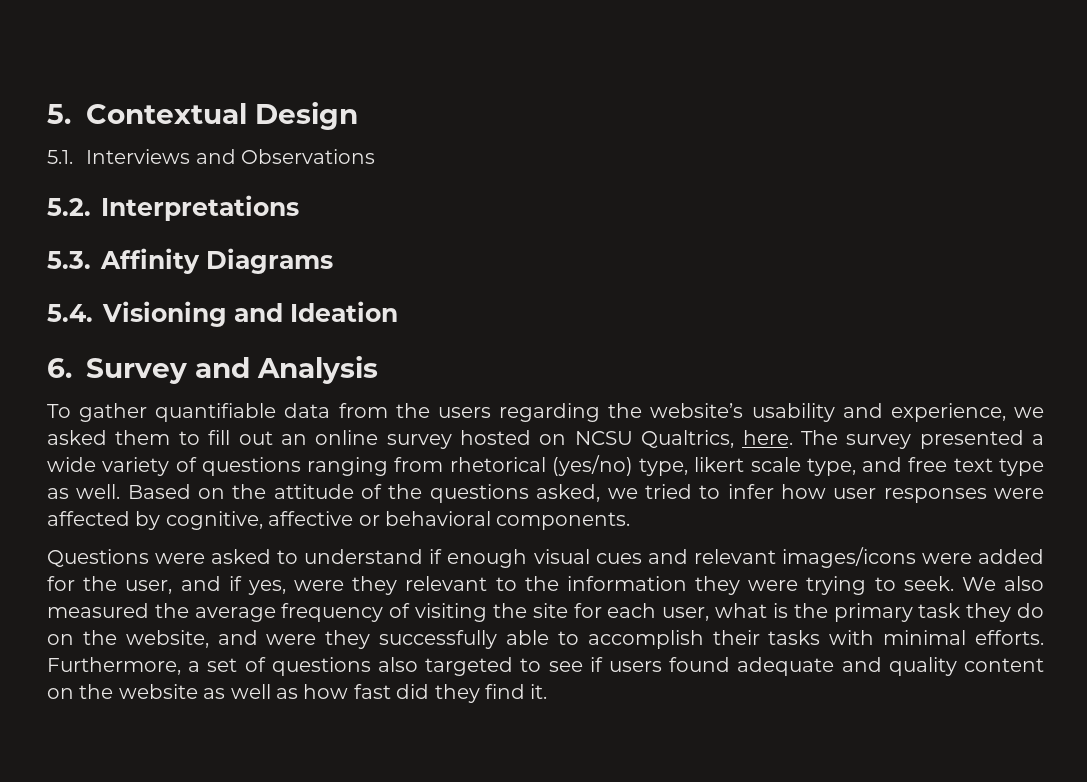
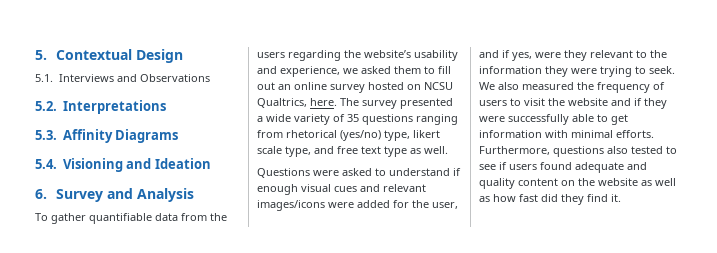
- The survey presented a wide variety of questions ranging from rhetorical (yes/no) type, likert scale type, and free text type as well. Based on the attitude of the questions asked, we tried to infer how user responses were affected by cognitive, affective or behavioral components.
+ The survey presented a wide variety of 35 questions ranging from rhetorical (yes/no) type, likert scale type, and free text type as well.
- We also measured the average frequency of visiting the site for each user, what is the primary task they do on the website, and were they successfully able to accomplish their tasks with minimal efforts.
+ We also measured the frequency of users to visit the website and if they were successfully able to get information with minimal efforts.
- Furthermore, a set of questions also targeted to see if users found adequate and quality content on the website as well as how fast did they find it.
+ Furthermore, questions also tested to see if users found adequate and quality content on the website as well as how fast did they find it.

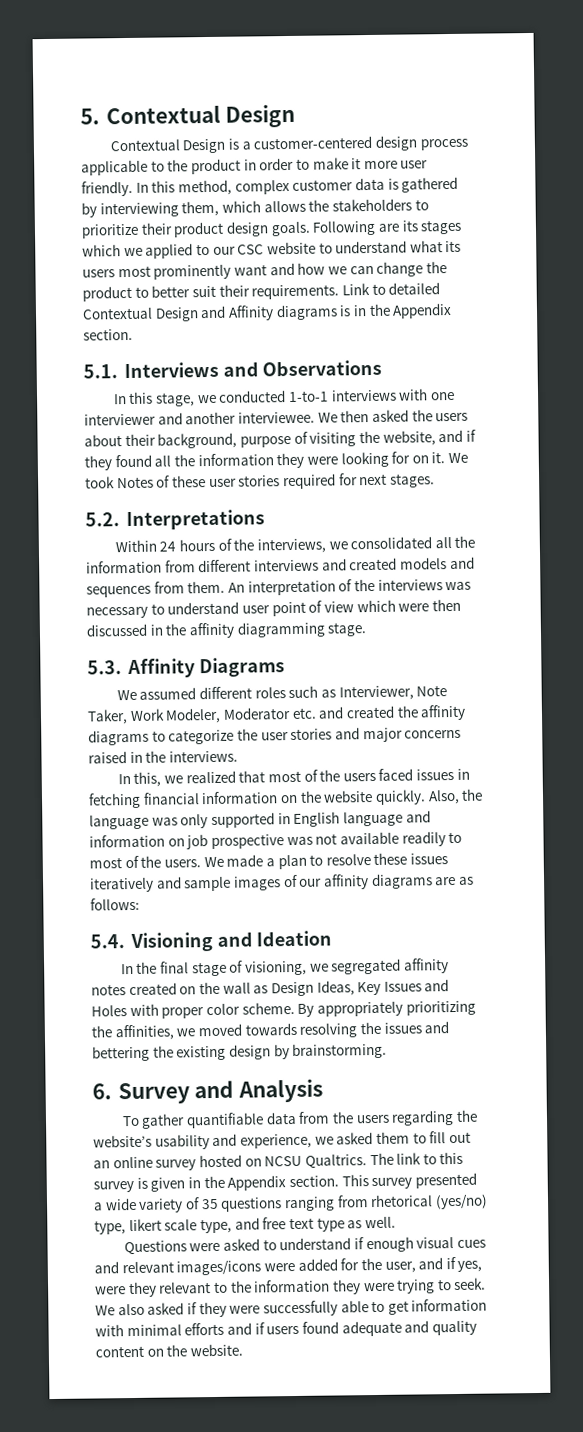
+ Contextual Design is a customer-centered design process applicable to the product in order to make it more user friendly. In this method, complex customer data is gathered by interviewing them, which allows the stakeholders to prioritize their product design goals. Following are its stages which we applied to our CSC website to understand what its users most prominently want and how we can change the product to better suit their requirements. Link to detailed Contextual Design and Affinity diagrams is in the Appendix section.
  5.1. Interviews and Observations
+ In this stage, we conducted 1-to-1 interviews with one interviewer and another interviewee. We then asked the users about their background, purpose of visiting the website, and if they found all the information they were looking for on it. We took Notes of these user stories required for next stages.
  5.2. Interpretations
+ Within 24 hours of the interviews, we consolidated all the information from different interviews and created models and sequences from them. An interpretation of the interviews was necessary to understand user point of view which were then discussed in the affinity diagramming stage.
  5.3. Affinity Diagrams
+ We assumed different roles such as Interviewer, Note Taker, Work Modeler, Moderator etc. and created the affinity diagrams to categorize the user stories and major concerns raised in the interviews.
+ In this, we realized that most of the users faced issues in fetching financial information on the website quickly. Also, the language was only supported in English language and information on job prospective was not available readily to most of the users. We made a plan to resolve these issues iteratively and sample images of our affinity diagrams are as follows:
  5.4. Visioning and Ideation
+ In the final stage of visioning, we segregated affinity notes created on the wall as Design Ideas, Key Issues and Holes with proper color scheme. By appropriately prioritizing the affinities, we moved towards resolving the issues and bettering the existing design by brainstorming.
- To gather quantifiable data from the users regarding the website’s usability and experience, we asked them to fill out an online survey hosted on NCSU Qualtrics, here. The survey presented a wide variety of 35 questions ranging from rhetorical (yes/no) type, likert scale type, and free text type as well.
+ To gather quantifiable data from the users regarding the website’s usability and experience, we asked them to fill out an online survey hosted on NCSU Qualtrics. The link to this survey is given in the Appendix section. This survey presented a wide variety of 35 questions ranging from rhetorical (yes/no) type, likert scale type, and free text type as well.
- We also measured the frequency of users to visit the website and if they were successfully able to get information with minimal efforts. Furthermore, questions also tested to see if users found adequate and quality content on the website as well as how fast did they find it.
+ We also asked if they were successfully able to get information with minimal efforts and if users found adequate and quality content on the website.

